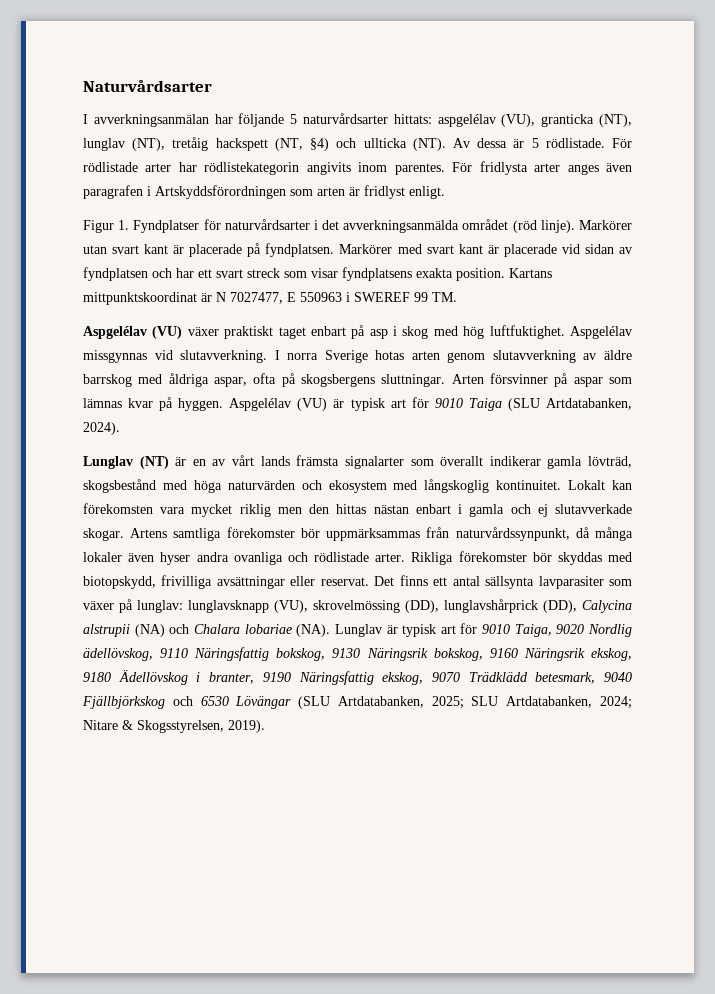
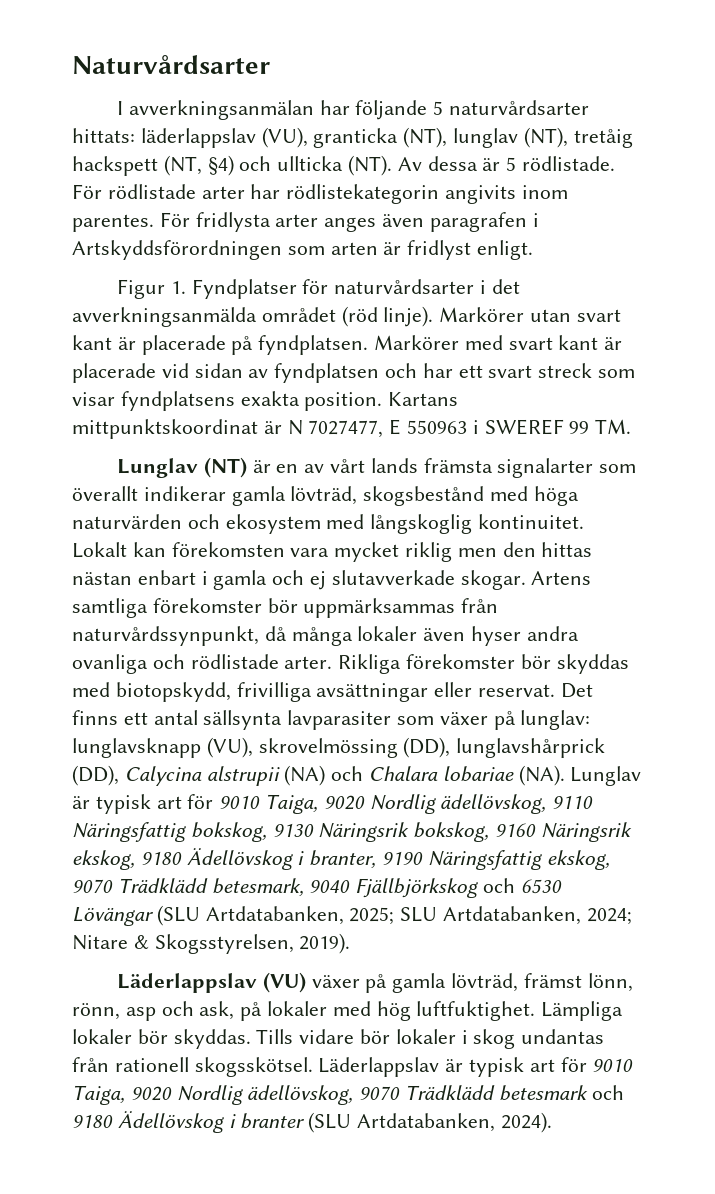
- I avverkningsanmälan har följande 5 naturvårdsarter hittats: aspgelélav (VU), granticka (NT), lunglav (NT), tretåig hackspett (NT, §4) och ullticka (NT). Av dessa är 5 rödlistade.
+ I avverkningsanmälan har följande 5 naturvårdsarter hittats: läderlappslav (VU), granticka (NT), lunglav (NT), tretåig hackspett (NT, §4) och ullticka (NT). Av dessa är 5 rödlistade.
- Aspgelélav (VU) växer praktiskt taget enbart på asp i skog med hög luftfuktighet. Aspgelélav missgynnas vid slutavverkning. I norra Sverige hotas arten genom slutavverkning av äldre barrskog med åldriga aspar, ofta på skogsbergens sluttningar. Arten försvinner på aspar som lämnas kvar på hyggen. Aspgelélav (VU) är typisk art för 9010 Taiga (SLU Artdatabanken, 2024).
+ Läderlappslav (VU) växer på gamla lövträd, främst lönn, rönn, asp och ask, på lokaler med hög luftfuktighet. Lämpliga lokaler bör skyddas. Tills vidare bör lokaler i skog undantas från rationell skogsskötsel. Läderlappslav är typisk art för 9010 Taiga, 9020 Nordlig ädellövskog, 9070 Trädklädd betesmark och 9180 Ädellövskog i branter (SLU Artdatabanken, 2024).

